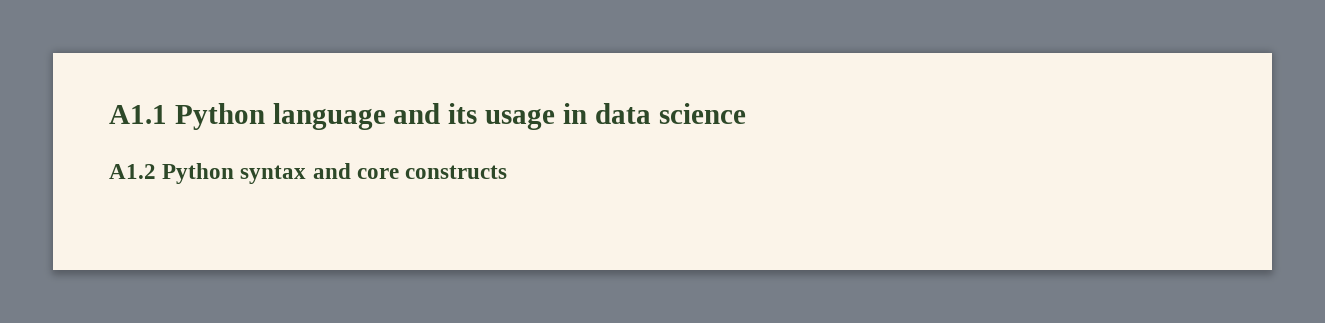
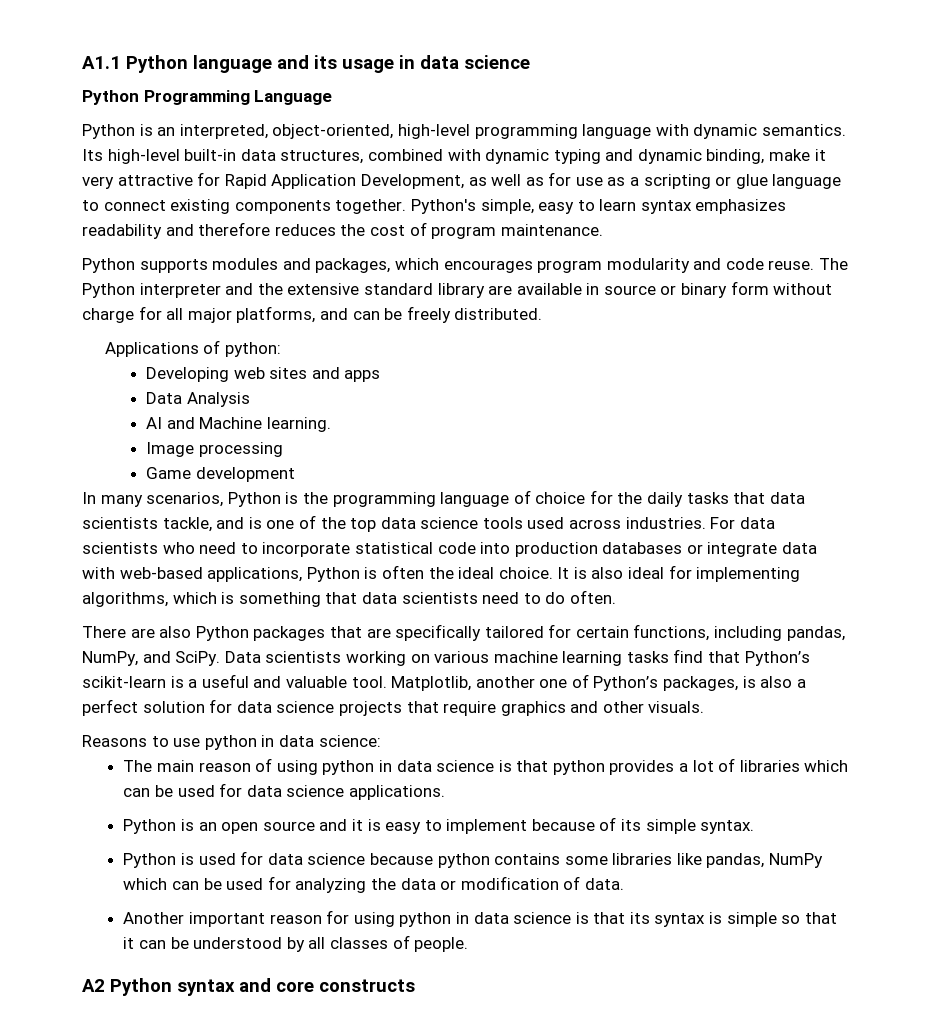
- A1.2 Python syntax and core constructs
+ Python Programming Language
+ Python is an interpreted, object-oriented, high-level programming language with dynamic semantics. Its high-level built-in data structures, combined with dynamic typing and dynamic binding, make it very attractive for Rapid Application Development, as well as for use as a scripting or glue language to connect existing components together. Python's simple, easy to learn syntax emphasizes readability and therefore reduces the cost of program maintenance.
+ Python supports modules and packages, which encourages program modularity and code reuse. The Python interpreter and the extensive standard library are available in source or binary form without charge for all major platforms, and can be freely distributed.
+ Applications of python:
+ Developing web sites and apps
+ Data Analysis
+ AI and Machine learning.
+ Image processing
+ Game development
+ In many scenarios, Python is the programming language of choice for the daily tasks that data scientists tackle, and is one of the top data science tools used across industries. For data scientists who need to incorporate statistical code into production databases or integrate data with web-based applications, Python is often the ideal choice. It is also ideal for implementing algorithms, which is something that data scientists need to do often.
+ There are also Python packages that are specifically tailored for certain functions, including pandas, NumPy, and SciPy. Data scientists working on various machine learning tasks find that Python’s scikit-learn is a useful and valuable tool. Matplotlib, another one of Python’s packages, is also a perfect solution for data science projects that require graphics and other visuals.
+ Reasons to use python in data science:
+ The main reason of using python in data science is that python provides a lot of libraries which can be used for data science applications.
+ Python is an open source and it is easy to implement because of its simple syntax.
+ Python is used for data science because python contains some libraries like pandas, NumPy which can be used for analyzing the data or modification of data.
+ Another important reason for using python in data science is that its syntax is simple so that it can be understood by all classes of people.
+ A2 Python syntax and core constructs

